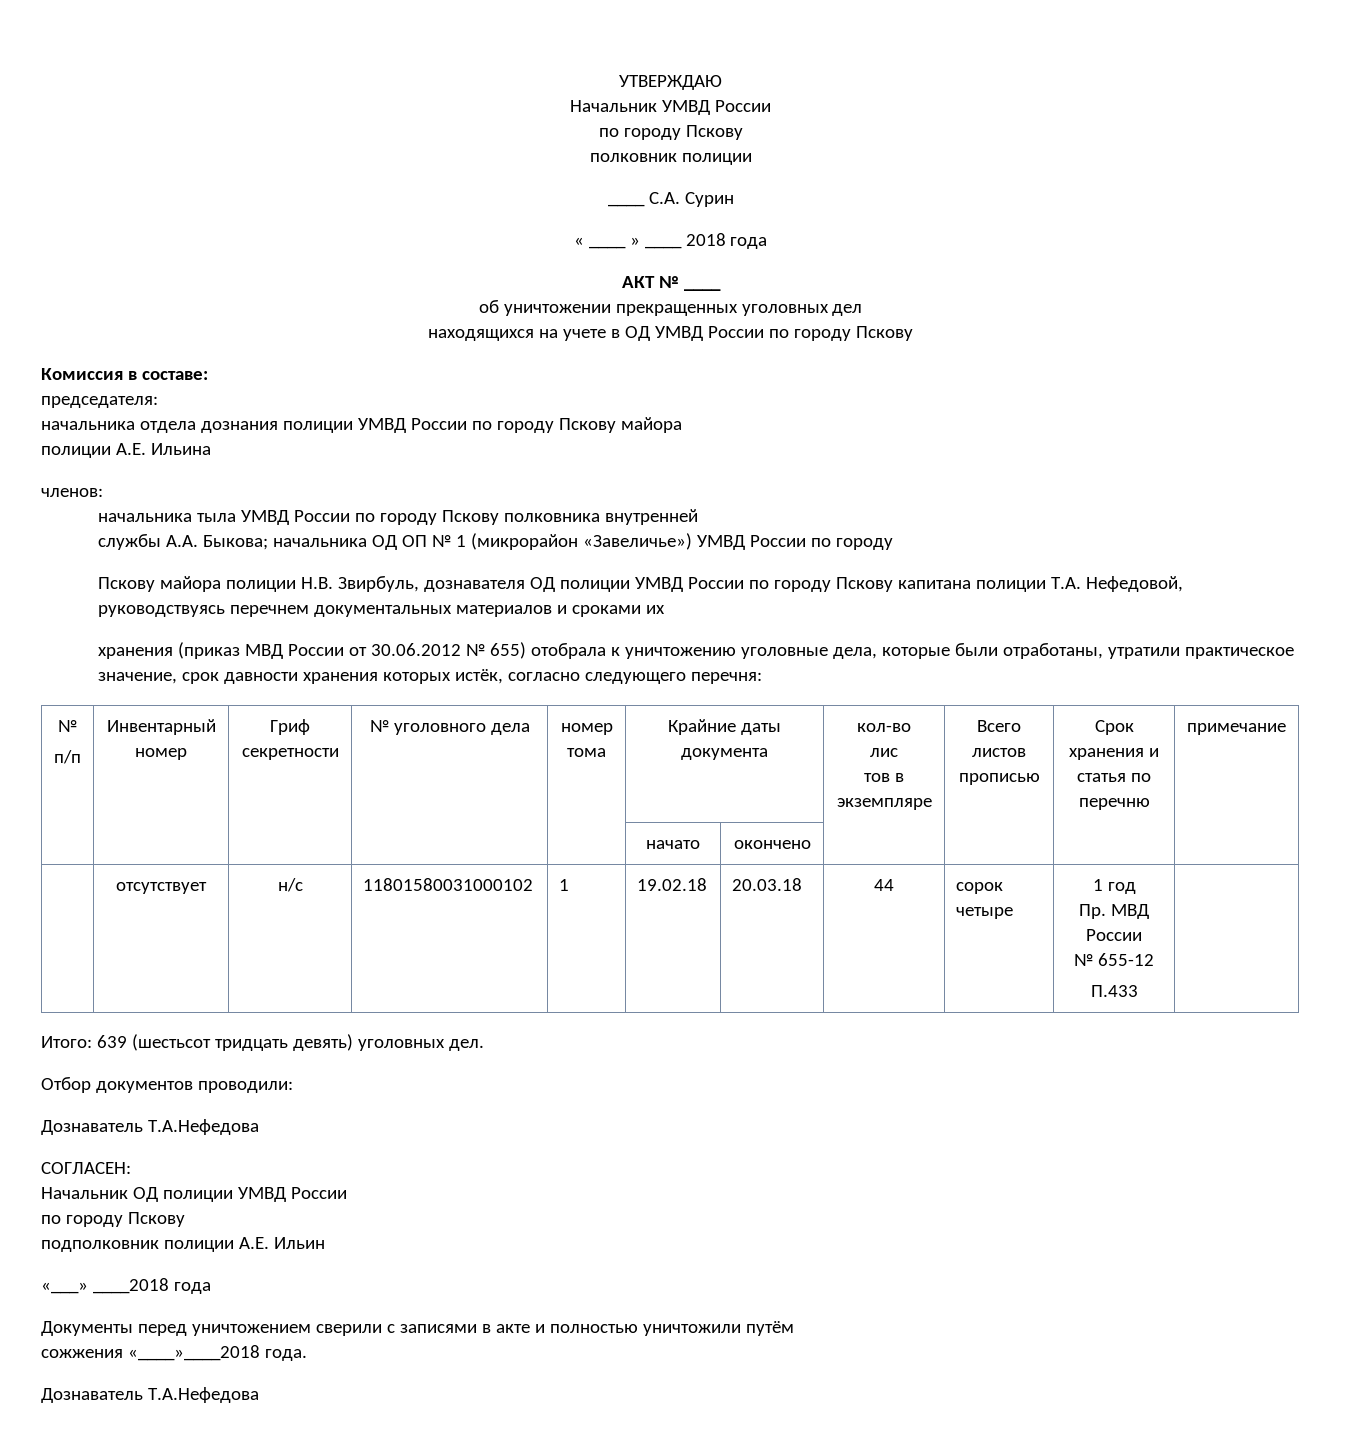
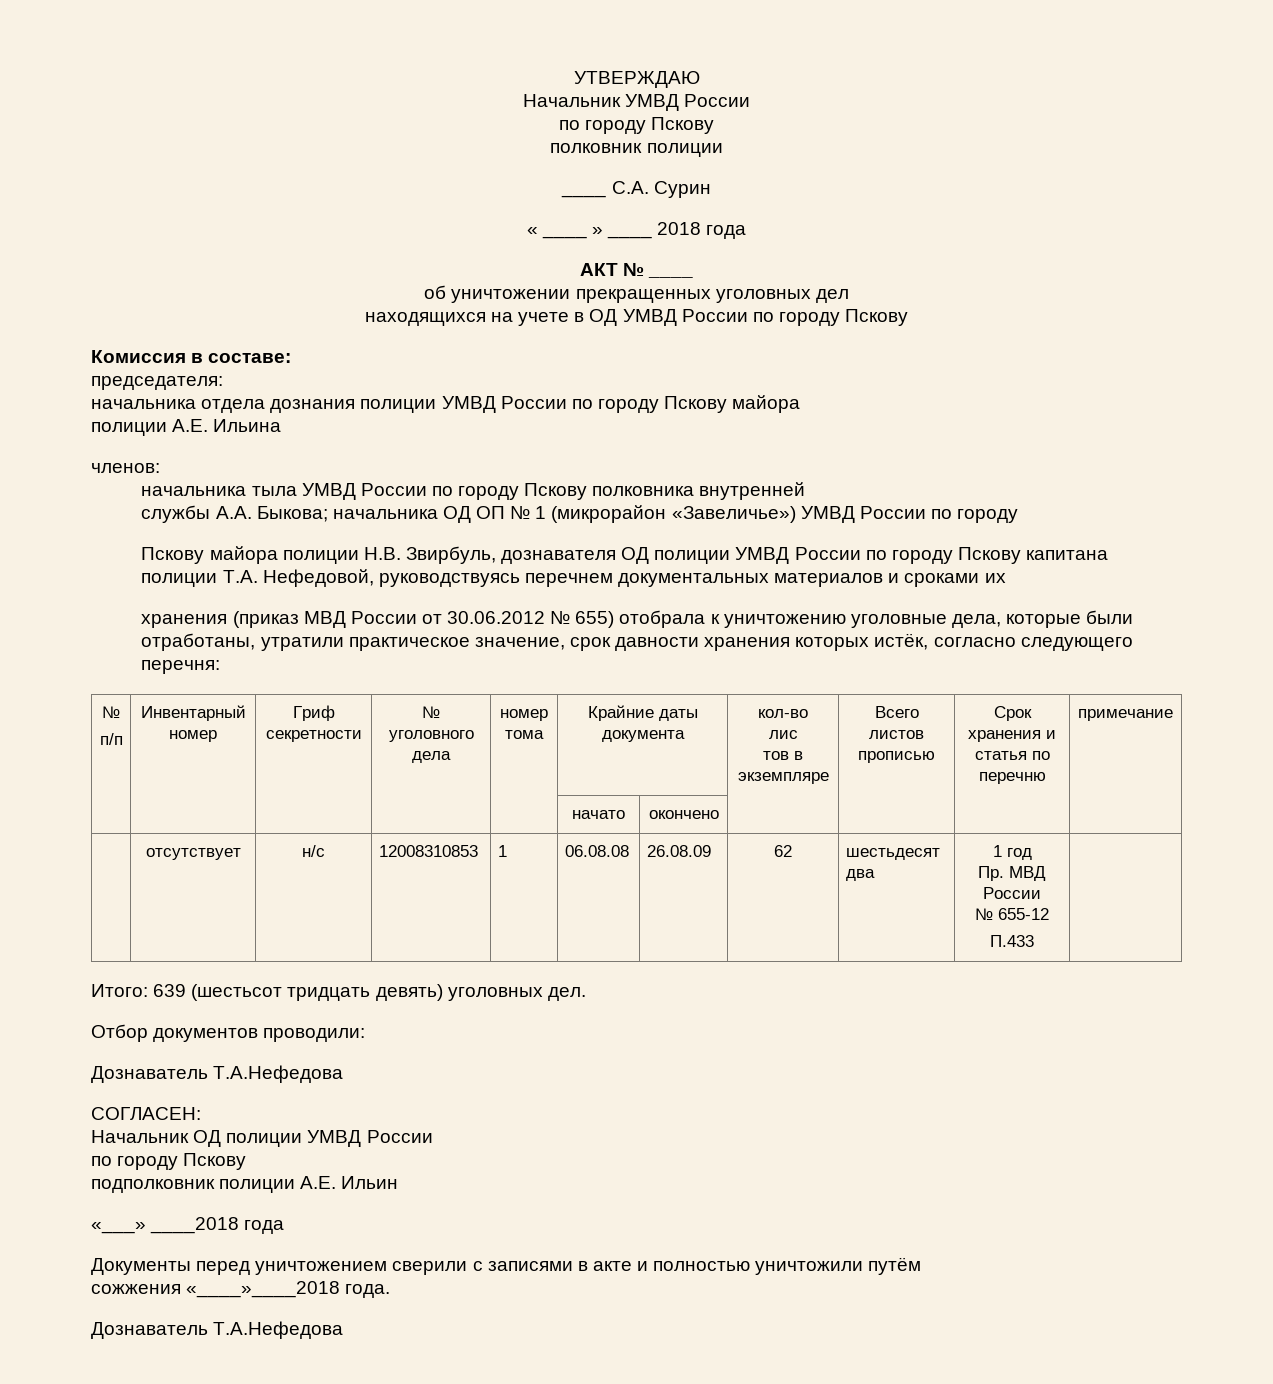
- | отсутствует | н/с | 11801580031000102 | 1 | 19.02.18 | 20.03.18 | 44 | сорок четыре | 1 год
+ | отсутствует | н/с | 12008310853 | 1 | 06.08.08 | 26.08.09 | 62 | шестьдесят два | 1 год

